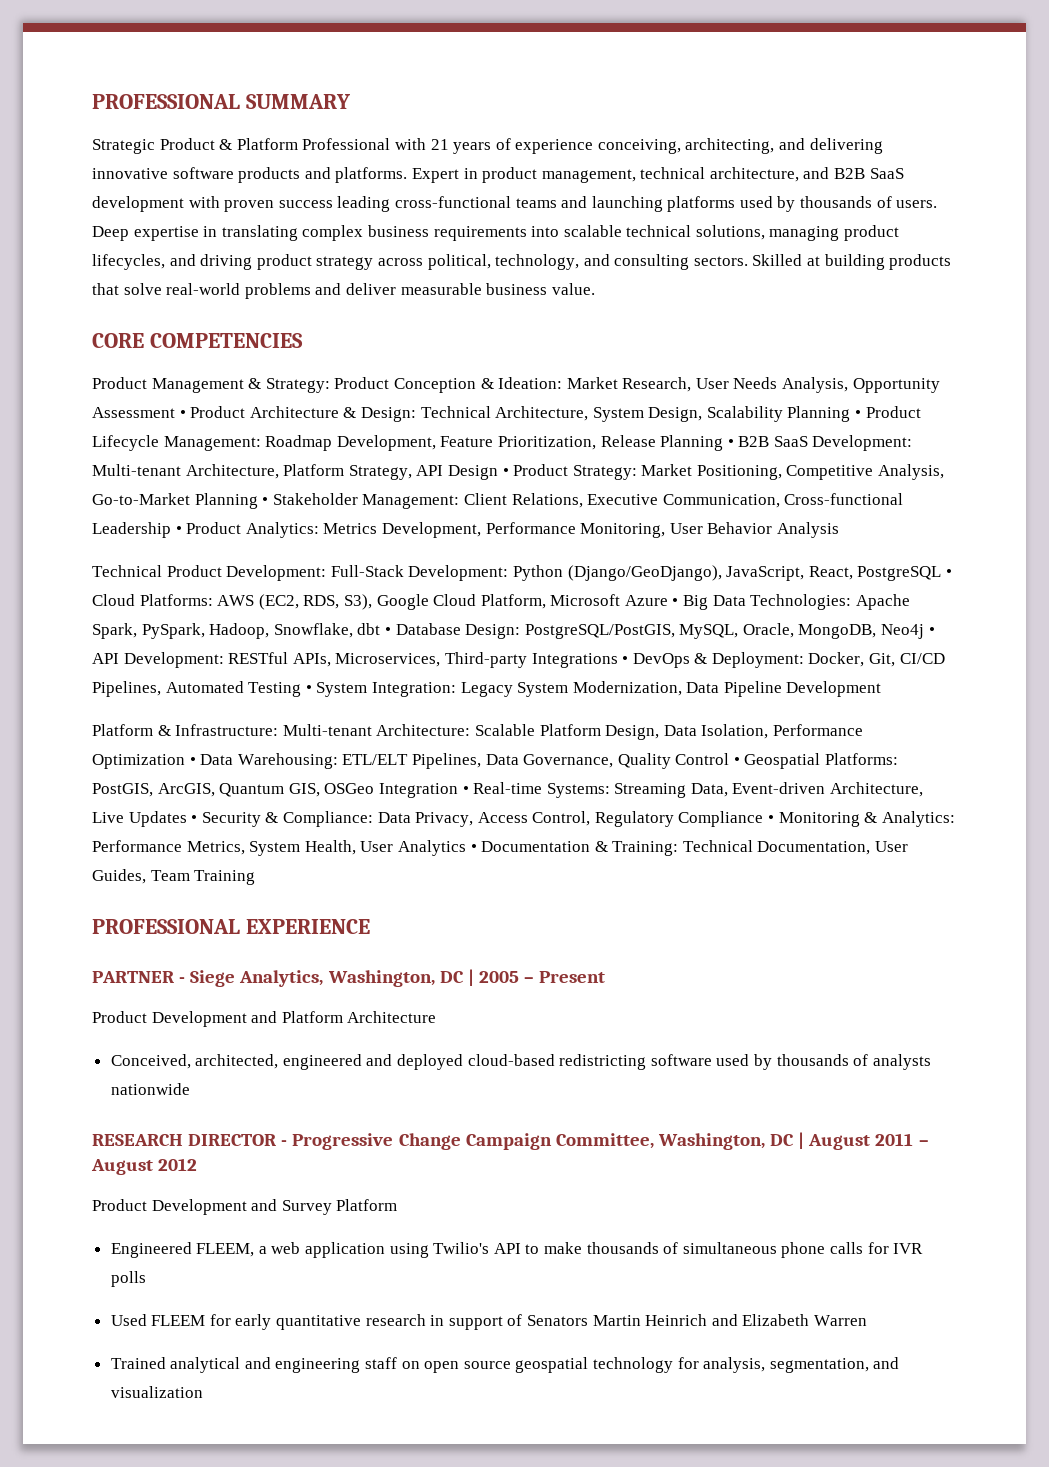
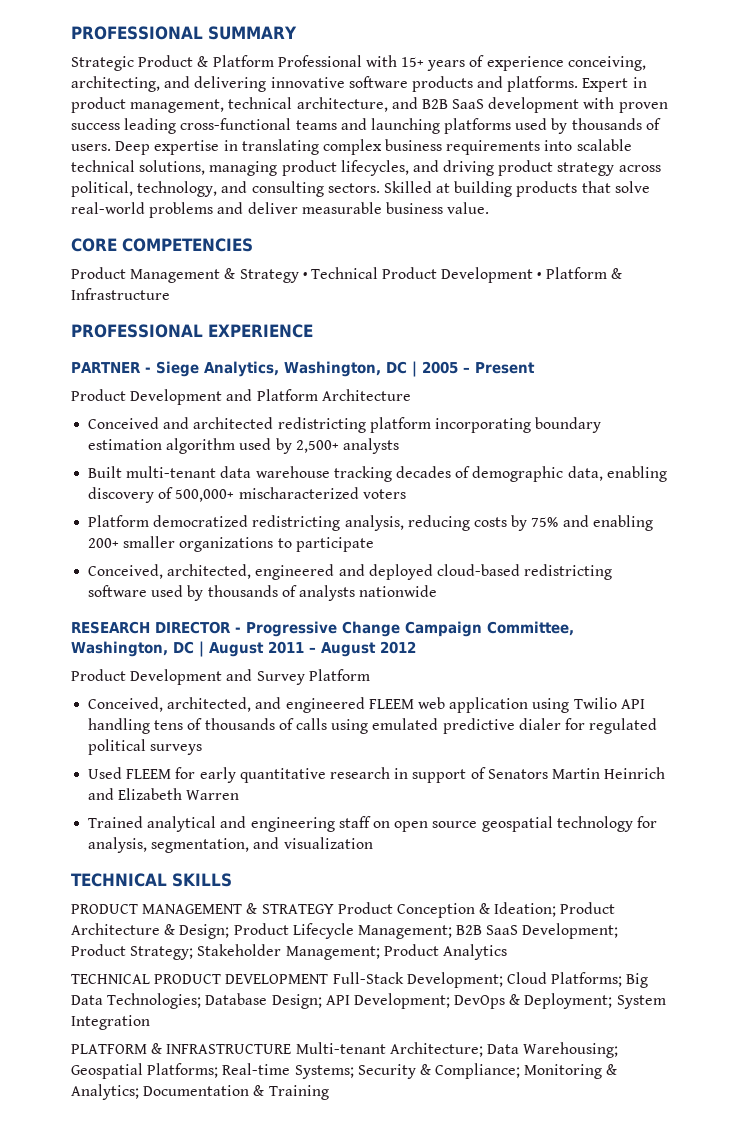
- Strategic Product & Platform Professional with 21 years of experience conceiving, architecting, and delivering innovative software products and platforms.
+ Strategic Product & Platform Professional with 15+ years of experience conceiving, architecting, and delivering innovative software products and platforms.
- Product Management & Strategy: Product Conception & Ideation: Market Research, User Needs Analysis, Opportunity Assessment • Product Architecture & Design: Technical Architecture, System Design, Scalability Planning • Product Lifecycle Management: Roadmap Development, Feature Prioritization, Release Planning • B2B SaaS Development: Multi-tenant Architecture, Platform Strategy, API Design • Product Strategy: Market Positioning, Competitive Analysis, Go-to-Market Planning • Stakeholder Management: Client Relations, Executive Communication, Cross-functional Leadership • Product Analytics: Metrics Development, Performance Monitoring, User Behavior Analysis
- Technical Product Development: Full-Stack Development: Python (Django/GeoDjango), JavaScript, React, PostgreSQL • Cloud Platforms: AWS (EC2, RDS, S3), Google Cloud Platform, Microsoft Azure • Big Data Technologies: Apache Spark, PySpark, Hadoop, Snowflake, dbt • Database Design: PostgreSQL/PostGIS, MySQL, Oracle, MongoDB, Neo4j • API Development: RESTful APIs, Microservices, Third-party Integrations • DevOps & Deployment: Docker, Git, CI/CD Pipelines, Automated Testing • System Integration: Legacy System Modernization, Data Pipeline Development
- Platform & Infrastructure: Multi-tenant Architecture: Scalable Platform Design, Data Isolation, Performance Optimization • Data Warehousing: ETL/ELT Pipelines, Data Governance, Quality Control • Geospatial Platforms: PostGIS, ArcGIS, Quantum GIS, OSGeo Integration • Real-time Systems: Streaming Data, Event-driven Architecture, Live Updates • Security & Compliance: Data Privacy, Access Control, Regulatory Compliance • Monitoring & Analytics: Performance Metrics, System Health, User Analytics • Documentation & Training: Technical Documentation, User Guides, Team Training
+ Product Management & Strategy • Technical Product Development • Platform & Infrastructure
+ Conceived and architected redistricting platform incorporating boundary estimation algorithm used by 2,500+ analysts
+ Built multi-tenant data warehouse tracking decades of demographic data, enabling discovery of 500,000+ mischaracterized voters
+ Platform democratized redistricting analysis, reducing costs by 75% and enabling 200+ smaller organizations to participate
- Engineered FLEEM, a web application using Twilio's API to make thousands of simultaneous phone calls for IVR polls
+ Conceived, architected, and engineered FLEEM web application using Twilio API handling tens of thousands of calls using emulated predictive dialer for regulated political surveys
+ TECHNICAL SKILLS
+ PRODUCT MANAGEMENT & STRATEGY Product Conception & Ideation; Product Architecture & Design; Product Lifecycle Management; B2B SaaS Development; Product Strategy; Stakeholder Management; Product Analytics
+ TECHNICAL PRODUCT DEVELOPMENT Full-Stack Development; Cloud Platforms; Big Data Technologies; Database Design; API Development; DevOps & Deployment; System Integration
+ PLATFORM & INFRASTRUCTURE Multi-tenant Architecture; Data Warehousing; Geospatial Platforms; Real-time Systems; Security & Compliance; Monitoring & Analytics; Documentation & Training

